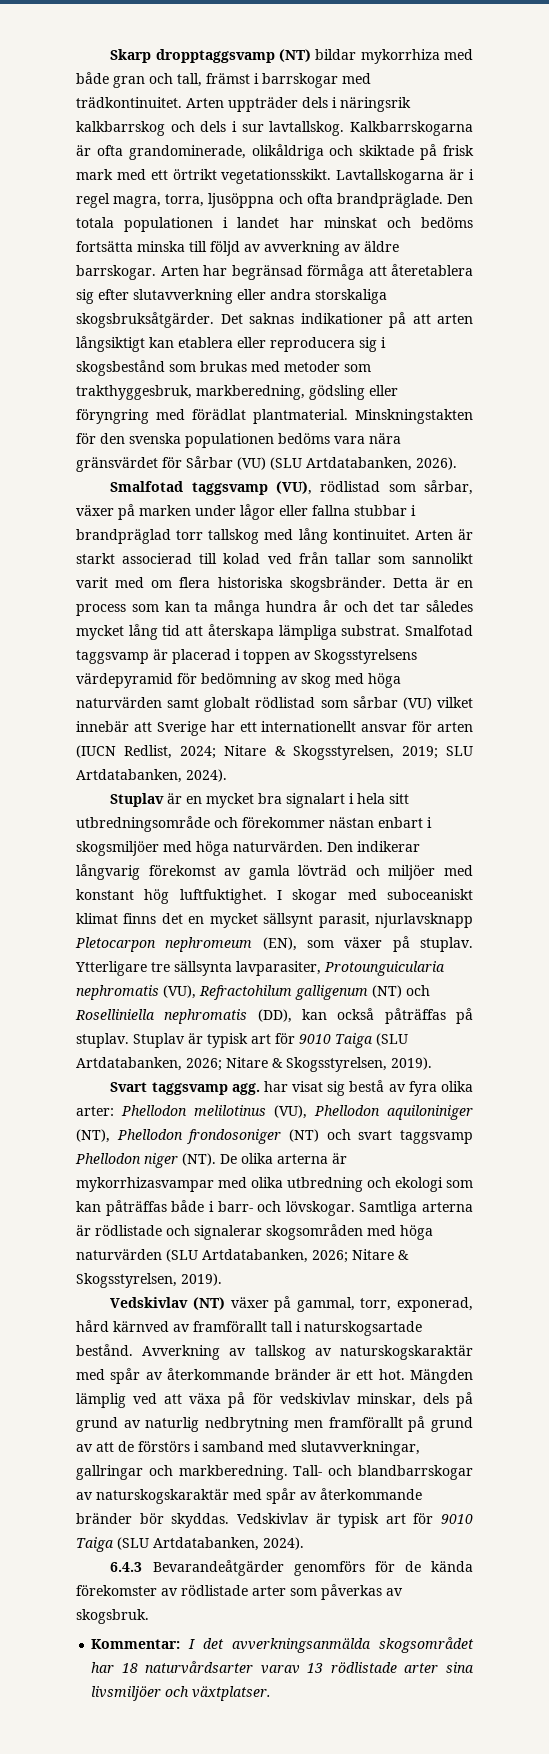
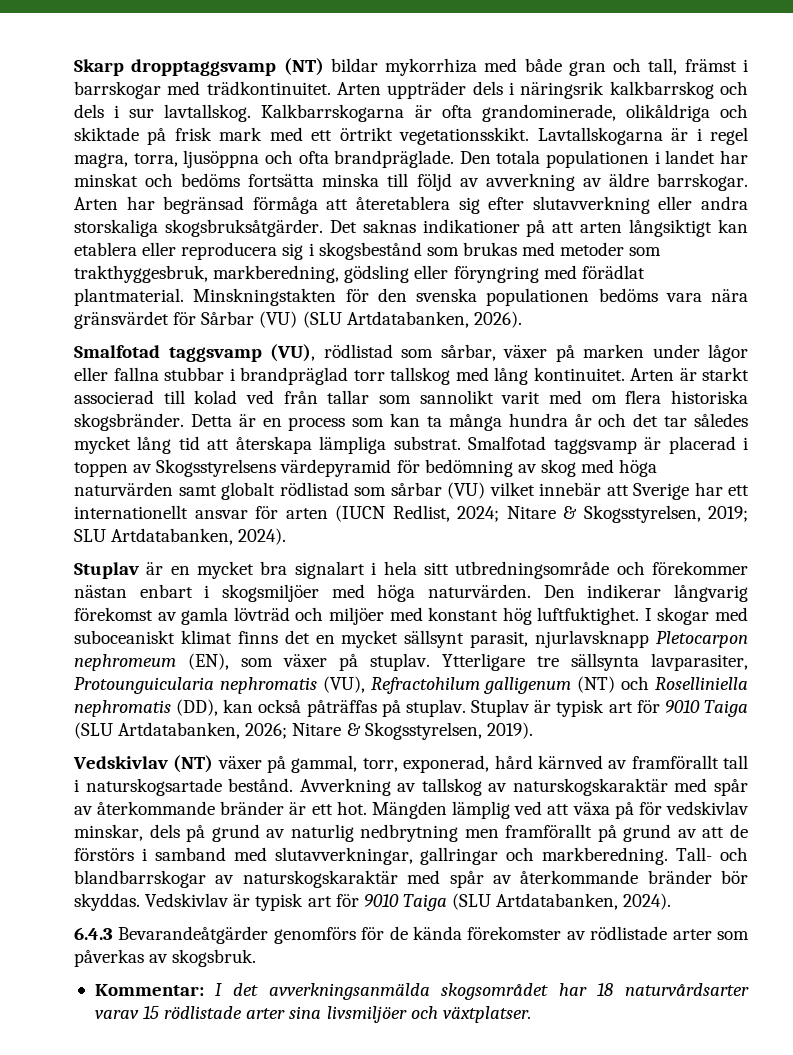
- Svart taggsvamp agg. har visat sig bestå av fyra olika arter: Phellodon melilotinus (VU), Phellodon aquiloniniger (NT), Phellodon frondosoniger (NT) och svart taggsvamp Phellodon niger (NT). De olika arterna är mykorrhizasvampar med olika utbredning och ekologi som kan påträffas både i barr- och lövskogar. Samtliga arterna är rödlistade och signalerar skogsområden med höga naturvärden (SLU Artdatabanken, 2026; Nitare & Skogsstyrelsen, 2019).
- Kommentar: I det avverkningsanmälda skogsområdet har 18 naturvårdsarter varav 13 rödlistade arter sina livsmiljöer och växtplatser.
+ Kommentar: I det avverkningsanmälda skogsområdet har 18 naturvårdsarter varav 15 rödlistade arter sina livsmiljöer och växtplatser.

